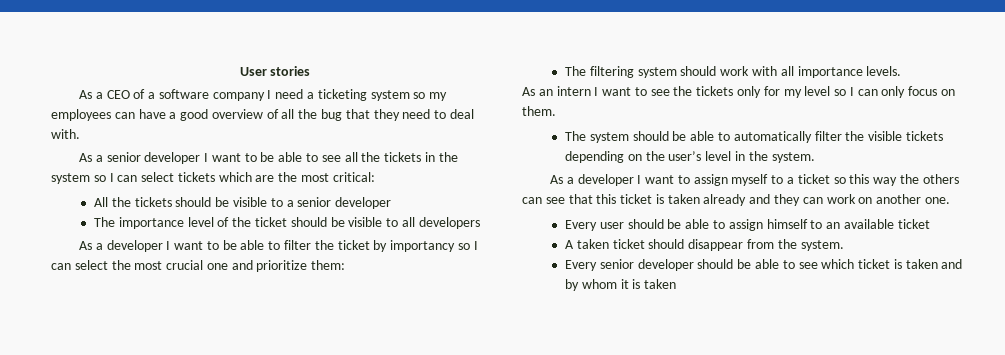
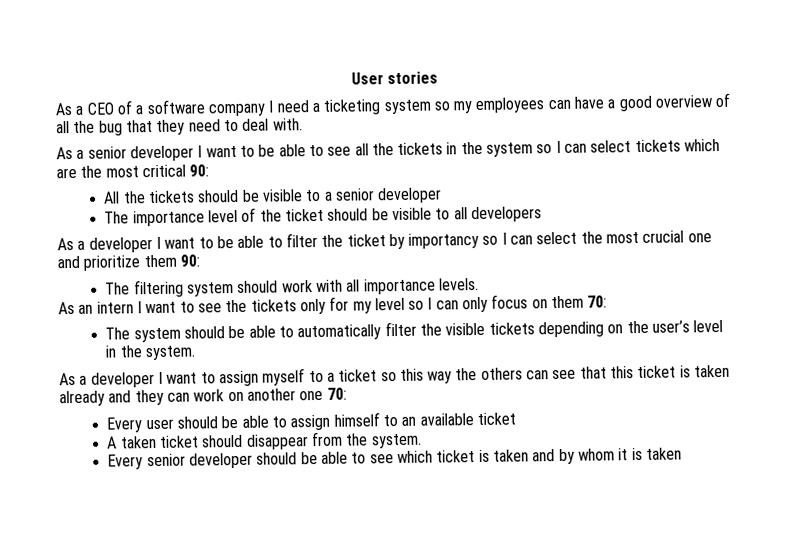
- As a senior developer I want to be able to see all the tickets in the system so I can select tickets which are the most critical:
+ As a senior developer I want to be able to see all the tickets in the system so I can select tickets which are the most critical 90:
- As a developer I want to be able to filter the ticket by importancy so I can select the most crucial one and prioritize them:
+ As a developer I want to be able to filter the ticket by importancy so I can select the most crucial one and prioritize them 90:
- As an intern I want to see the tickets only for my level so I can only focus on them.
+ As an intern I want to see the tickets only for my level so I can only focus on them 70:
- As a developer I want to assign myself to a ticket so this way the others can see that this ticket is taken already and they can work on another one.
+ As a developer I want to assign myself to a ticket so this way the others can see that this ticket is taken already and they can work on another one 70:

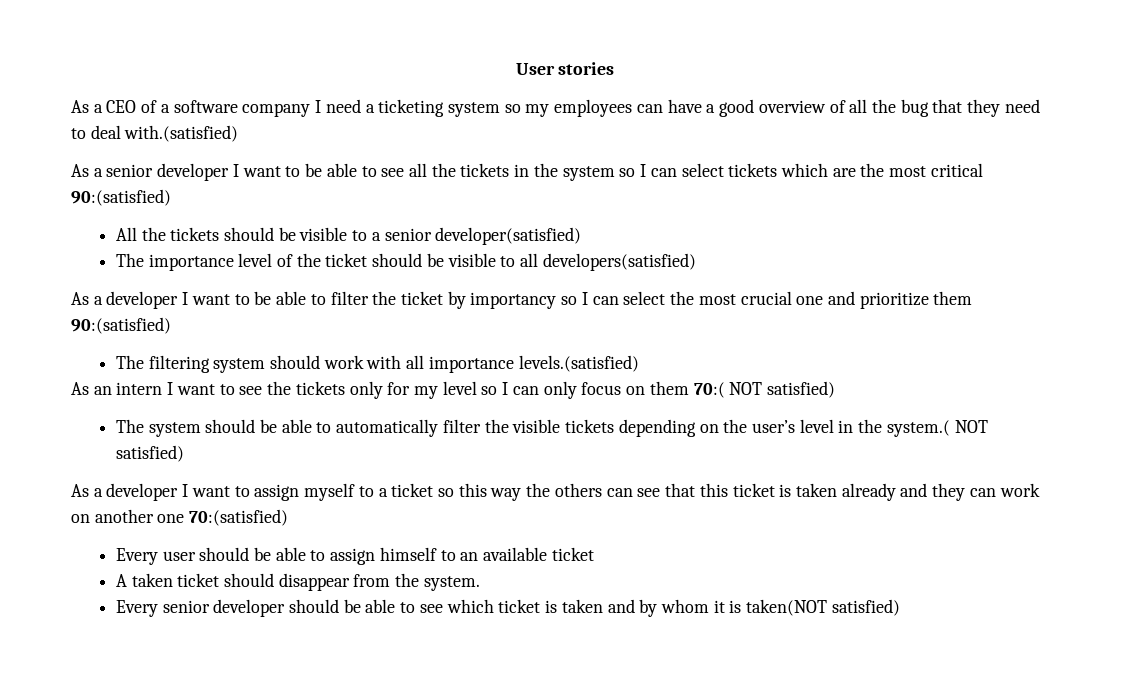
- As a CEO of a software company I need a ticketing system so my employees can have a good overview of all the bug that they need to deal with.
+ As a CEO of a software company I need a ticketing system so my employees can have a good overview of all the bug that they need to deal with.(satisfied)
- As a senior developer I want to be able to see all the tickets in the system so I can select tickets which are the most critical 90:
+ As a senior developer I want to be able to see all the tickets in the system so I can select tickets which are the most critical 90:(satisfied)
- All the tickets should be visible to a senior developer
+ All the tickets should be visible to a senior developer(satisfied)
- The importance level of the ticket should be visible to all developers
+ The importance level of the ticket should be visible to all developers(satisfied)
- As a developer I want to be able to filter the ticket by importancy so I can select the most crucial one and prioritize them 90:
+ As a developer I want to be able to filter the ticket by importancy so I can select the most crucial one and prioritize them 90:(satisfied)
- The filtering system should work with all importance levels.
+ The filtering system should work with all importance levels.(satisfied)
- As an intern I want to see the tickets only for my level so I can only focus on them 70:
+ As an intern I want to see the tickets only for my level so I can only focus on them 70:( NOT satisfied)
- The system should be able to automatically filter the visible tickets depending on the user’s level in the system.
+ The system should be able to automatically filter the visible tickets depending on the user’s level in the system.( NOT satisfied)
- As a developer I want to assign myself to a ticket so this way the others can see that this ticket is taken already and they can work on another one 70:
+ As a developer I want to assign myself to a ticket so this way the others can see that this ticket is taken already and they can work on another one 70:(satisfied)
- Every senior developer should be able to see which ticket is taken and by whom it is taken
+ Every senior developer should be able to see which ticket is taken and by whom it is taken(NOT satisfied)

